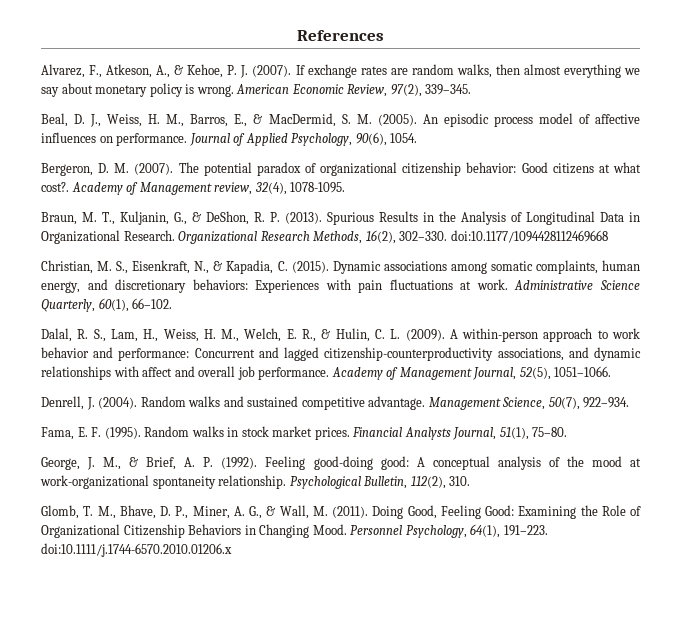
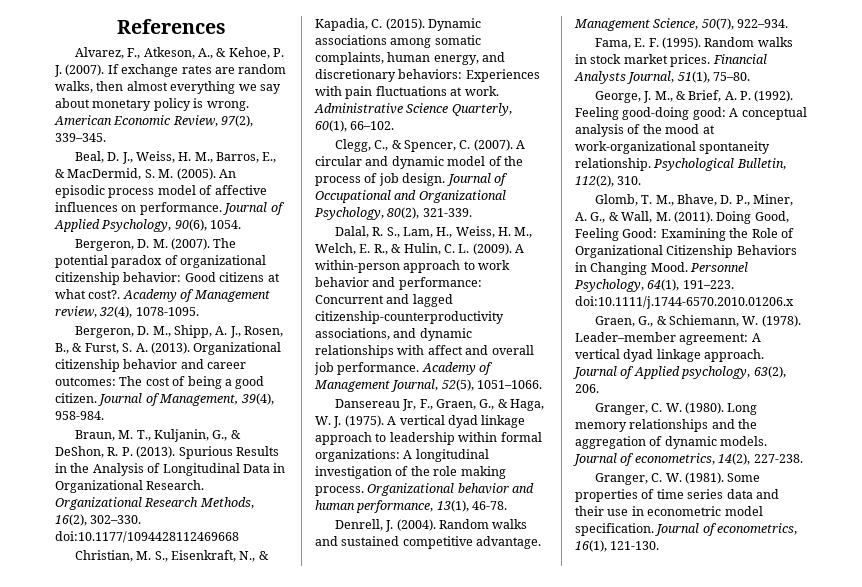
+ Bergeron, D. M., Shipp, A. J., Rosen, B., & Furst, S. A. (2013). Organizational citizenship behavior and career outcomes: The cost of being a good citizen. Journal of Management, 39(4), 958-984.
+ Clegg, C., & Spencer, C. (2007). A circular and dynamic model of the process of job design. Journal of Occupational and Organizational Psychology, 80(2), 321-339.
+ Dansereau Jr, F., Graen, G., & Haga, W. J. (1975). A vertical dyad linkage approach to leadership within formal organizations: A longitudinal investigation of the role making process. Organizational behavior and human performance, 13(1), 46-78.
+ Graen, G., & Schiemann, W. (1978). Leader–member agreement: A vertical dyad linkage approach. Journal of Applied psychology, 63(2), 206.
+ Granger, C. W. (1980). Long memory relationships and the aggregation of dynamic models. Journal of econometrics, 14(2), 227-238.
+ Granger, C. W. (1981). Some properties of time series data and their use in econometric model specification. Journal of econometrics, 16(1), 121-130.

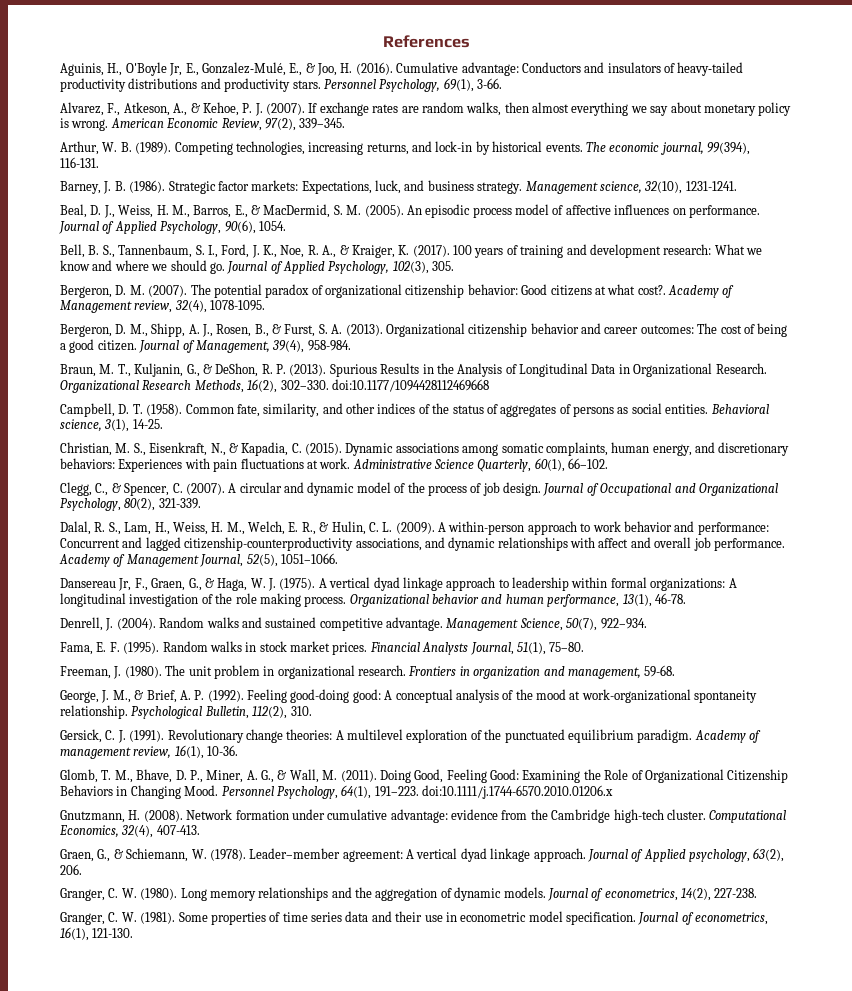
+ Aguinis, H., O'Boyle Jr, E., Gonzalez‐Mulé, E., & Joo, H. (2016). Cumulative advantage: Conductors and insulators of heavy‐tailed productivity distributions and productivity stars. Personnel Psychology, 69(1), 3-66.
+ Arthur, W. B. (1989). Competing technologies, increasing returns, and lock-in by historical events. The economic journal, 99(394), 116-131.
+ Barney, J. B. (1986). Strategic factor markets: Expectations, luck, and business strategy. Management science, 32(10), 1231-1241.
+ Bell, B. S., Tannenbaum, S. I., Ford, J. K., Noe, R. A., & Kraiger, K. (2017). 100 years of training and development research: What we know and where we should go. Journal of Applied Psychology, 102(3), 305.
+ Campbell, D. T. (1958). Common fate, similarity, and other indices of the status of aggregates of persons as social entities. Behavioral science, 3(1), 14-25.
+ Freeman, J. (1980). The unit problem in organizational research. Frontiers in organization and management, 59-68.
+ Gersick, C. J. (1991). Revolutionary change theories: A multilevel exploration of the punctuated equilibrium paradigm. Academy of management review, 16(1), 10-36.
+ Gnutzmann, H. (2008). Network formation under cumulative advantage: evidence from the Cambridge high-tech cluster. Computational Economics, 32(4), 407-413.

